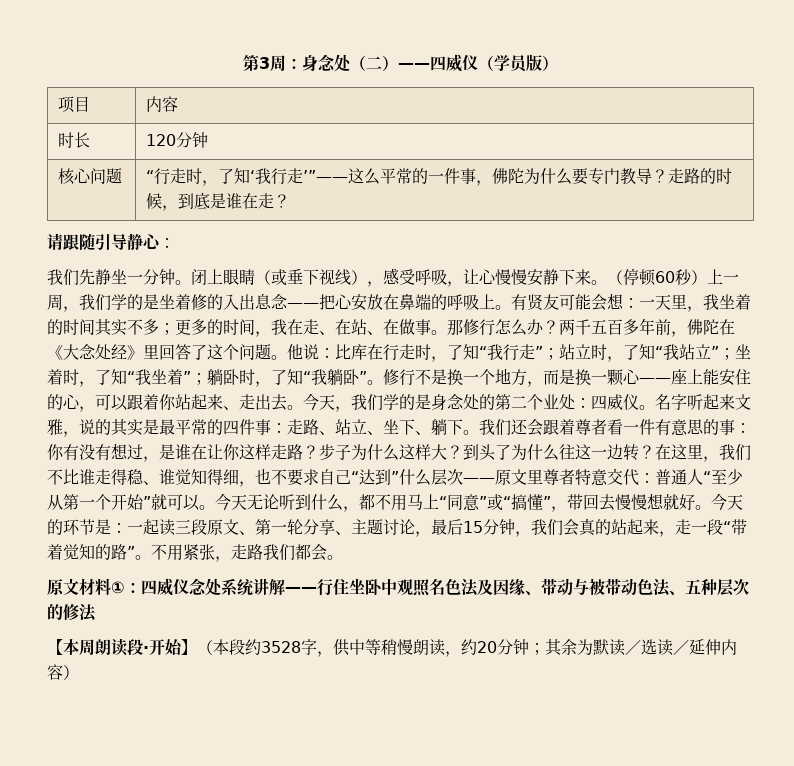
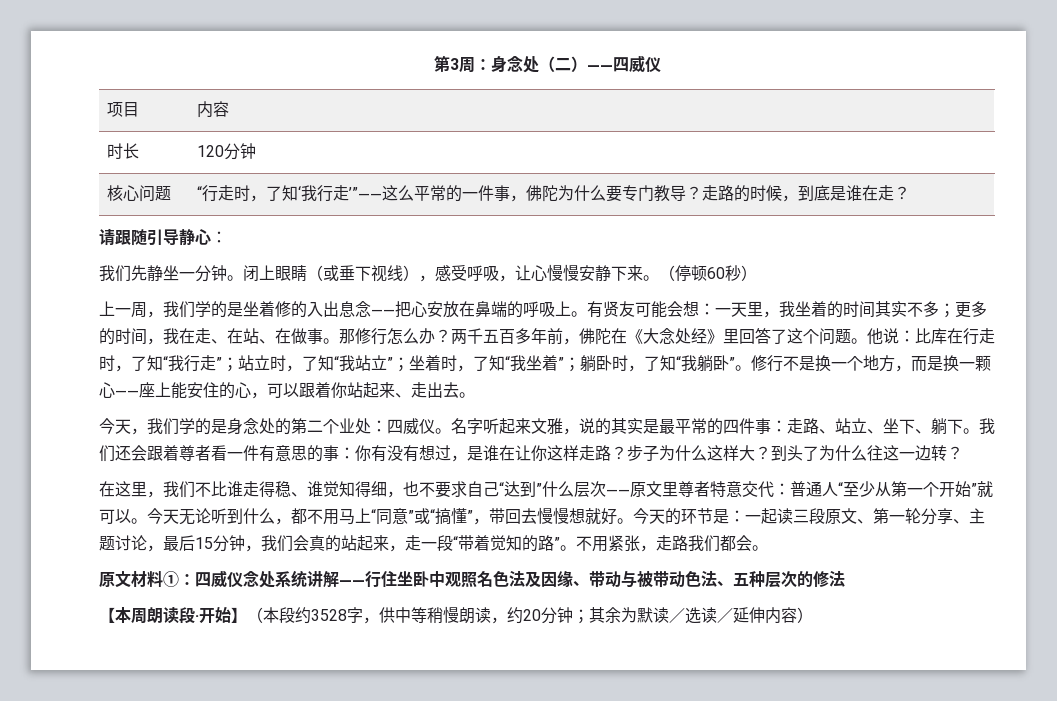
- 第3周：身念处（二）——四威仪（学员版）
+ 第3周：身念处（二）——四威仪
- （停顿60秒）上一周，我们学的是坐着修的入出息念——把心安放在鼻端的呼吸上。
+ （停顿60秒）
+ 上一周，我们学的是坐着修的入出息念——把心安放在鼻端的呼吸上。
- 修行不是换一个地方，而是换一颗心——座上能安住的心，可以跟着你站起来、走出去。今天，我们学的是身念处的第二个业处：四威仪。
+ 修行不是换一个地方，而是换一颗心——座上能安住的心，可以跟着你站起来、走出去。
+ 今天，我们学的是身念处的第二个业处：四威仪。
- 到头了为什么往这一边转？在这里，我们不比谁走得稳、谁觉知得细，也不要求自己“达到”什么层次——原文里尊者特意交代：普通人“至少从第一个开始”就可以。
+ 到头了为什么往这一边转？
+ 在这里，我们不比谁走得稳、谁觉知得细，也不要求自己“达到”什么层次——原文里尊者特意交代：普通人“至少从第一个开始”就可以。

